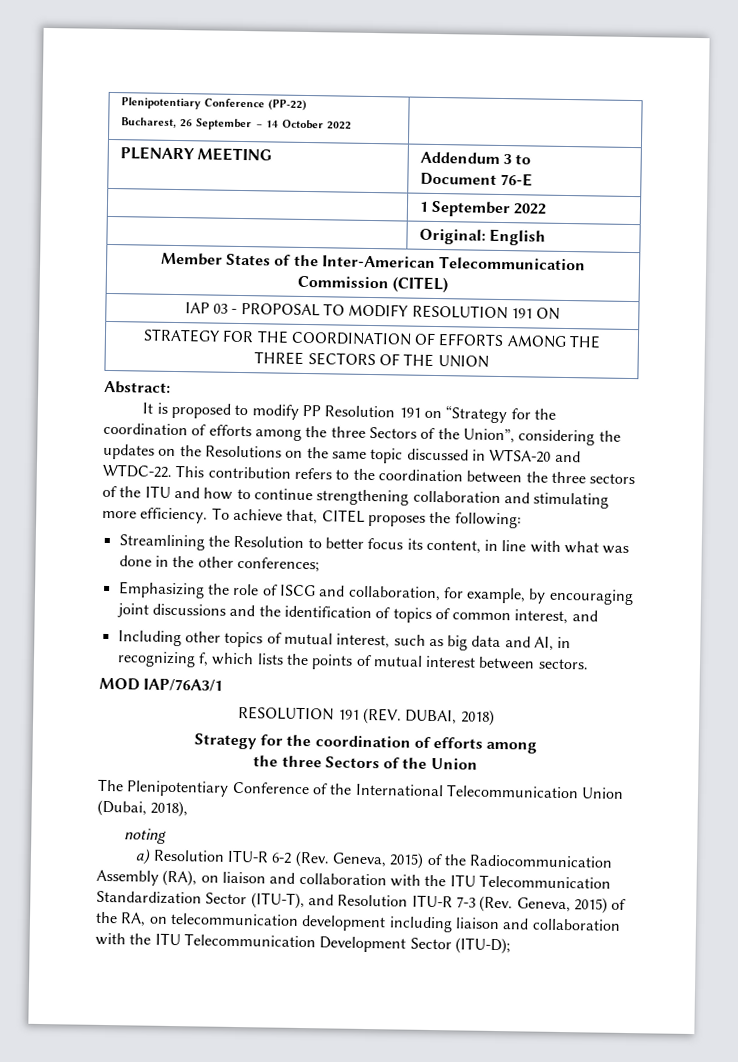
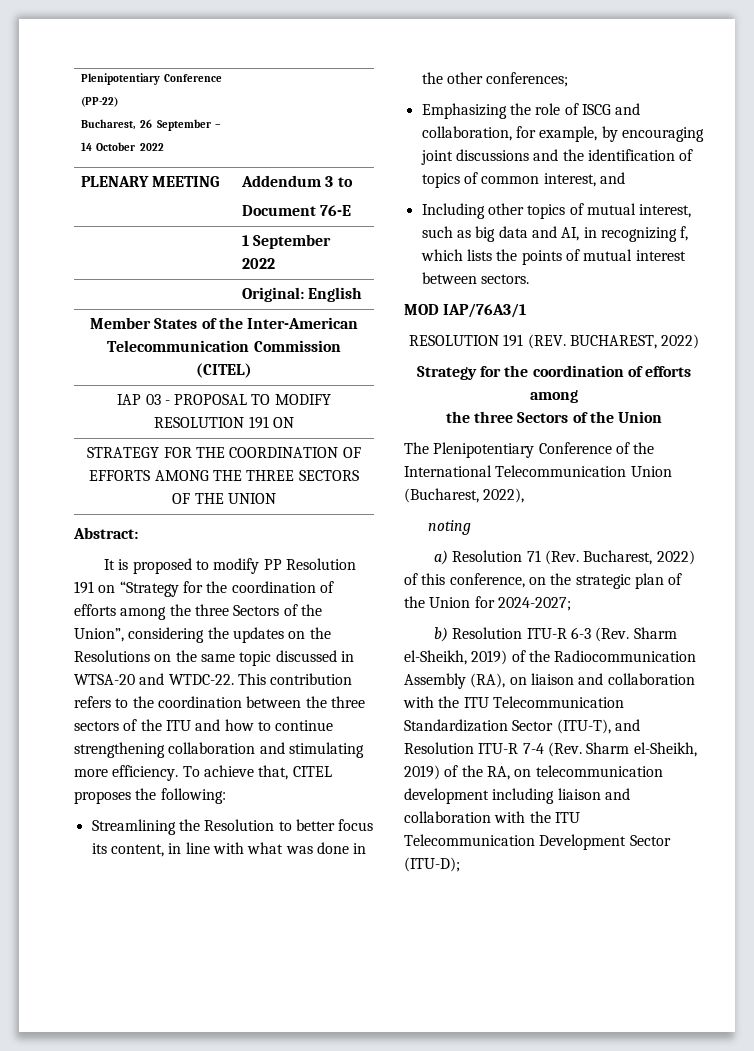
- RESOLUTION 191 (REV. DUBAI, 2018)
+ RESOLUTION 191 (REV. BUCHAREST, 2022)
- The Plenipotentiary Conference of the International Telecommunication Union (Dubai, 2018),
+ The Plenipotentiary Conference of the International Telecommunication Union (Bucharest, 2022),
- a) Resolution ITU-R 6-2 (Rev. Geneva, 2015) of the Radiocommunication Assembly (RA), on liaison and collaboration with the ITU Telecommunication Standardization Sector (ITU-T), and Resolution ITU-R 7-3 (Rev. Geneva, 2015) of the RA, on telecommunication development including liaison and collaboration with the ITU Telecommunication Development Sector (ITU-D);
+ a) Resolution 71 (Rev. Bucharest, 2022) of this conference, on the strategic plan of the Union for 2024-2027;
+ b) Resolution ITU-R 6-3 (Rev. Sharm el-Sheikh, 2019) of the Radiocommunication Assembly (RA), on liaison and collaboration with the ITU Telecommunication Standardization Sector (ITU-T), and Resolution ITU-R 7-4 (Rev. Sharm el-Sheikh, 2019) of the RA, on telecommunication development including liaison and collaboration with the ITU Telecommunication Development Sector (ITU-D);

